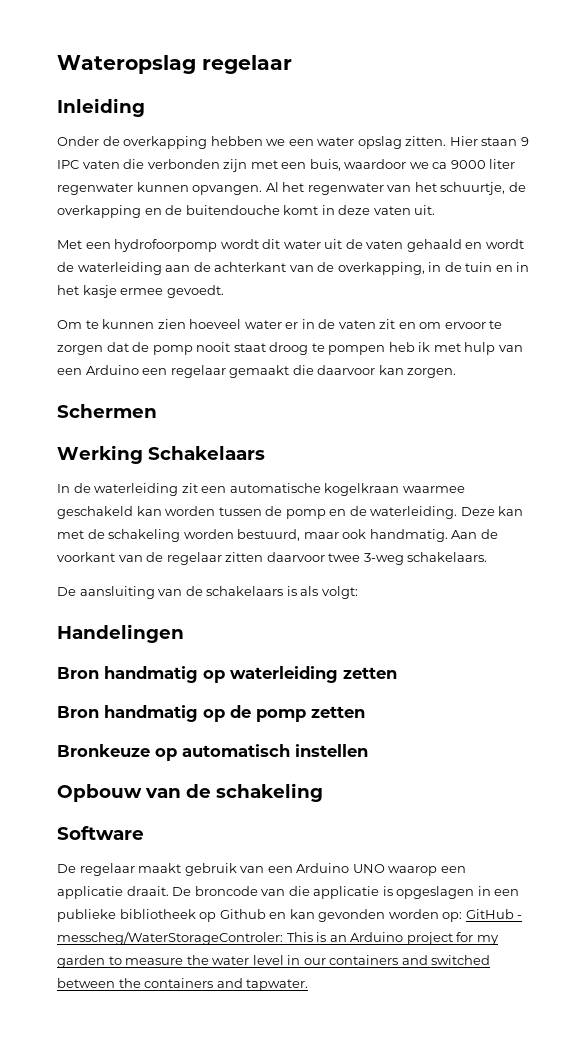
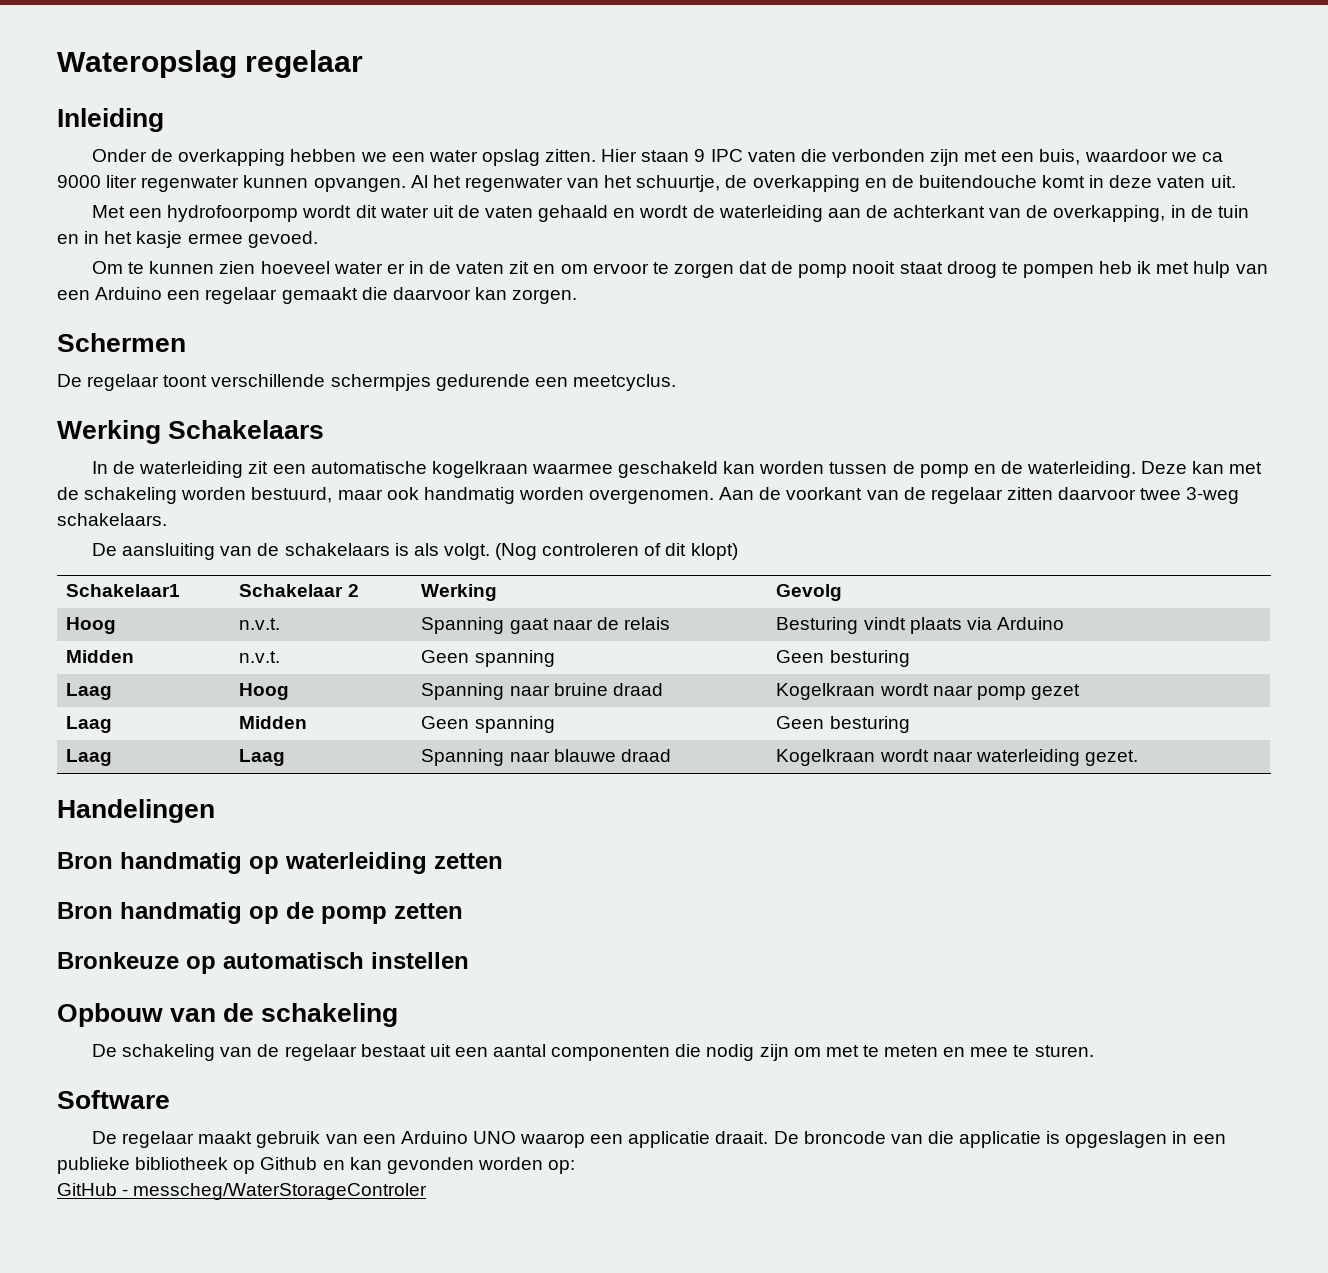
- Met een hydrofoorpomp wordt dit water uit de vaten gehaald en wordt de waterleiding aan de achterkant van de overkapping, in de tuin en in het kasje ermee gevoedt.
+ Met een hydrofoorpomp wordt dit water uit de vaten gehaald en wordt de waterleiding aan de achterkant van de overkapping, in de tuin en in het kasje ermee gevoed.
+ De regelaar toont verschillende schermpjes gedurende een meetcyclus.
- Deze kan met de schakeling worden bestuurd, maar ook handmatig.
+ Deze kan met de schakeling worden bestuurd, maar ook handmatig worden overgenomen.
- De aansluiting van de schakelaars is als volgt:
+ De aansluiting van de schakelaars is als volgt. (Nog controleren of dit klopt)
+ Schakelaar1 | Schakelaar 2 | Werking | Gevolg
+ Hoog | n.v.t. | Spanning gaat naar de relais | Besturing vindt plaats via Arduino
+ Midden | n.v.t. | Geen spanning | Geen besturing
+ Laag | Hoog | Spanning naar bruine draad | Kogelkraan wordt naar pomp gezet
+ Laag | Midden | Geen spanning | Geen besturing
+ Laag | Laag | Spanning naar blauwe draad | Kogelkraan wordt naar waterleiding gezet.
+ De schakeling van de regelaar bestaat uit een aantal componenten die nodig zijn om met te meten en mee te sturen.
- De broncode van die applicatie is opgeslagen in een publieke bibliotheek op Github en kan gevonden worden op: GitHub - messcheg/WaterStorageControler: This is an Arduino project for my garden to measure the water level in our containers and switched between the containers and tapwater.
+ De broncode van die applicatie is opgeslagen in een publieke bibliotheek op Github en kan gevonden worden op:
+ GitHub - messcheg/WaterStorageControler

